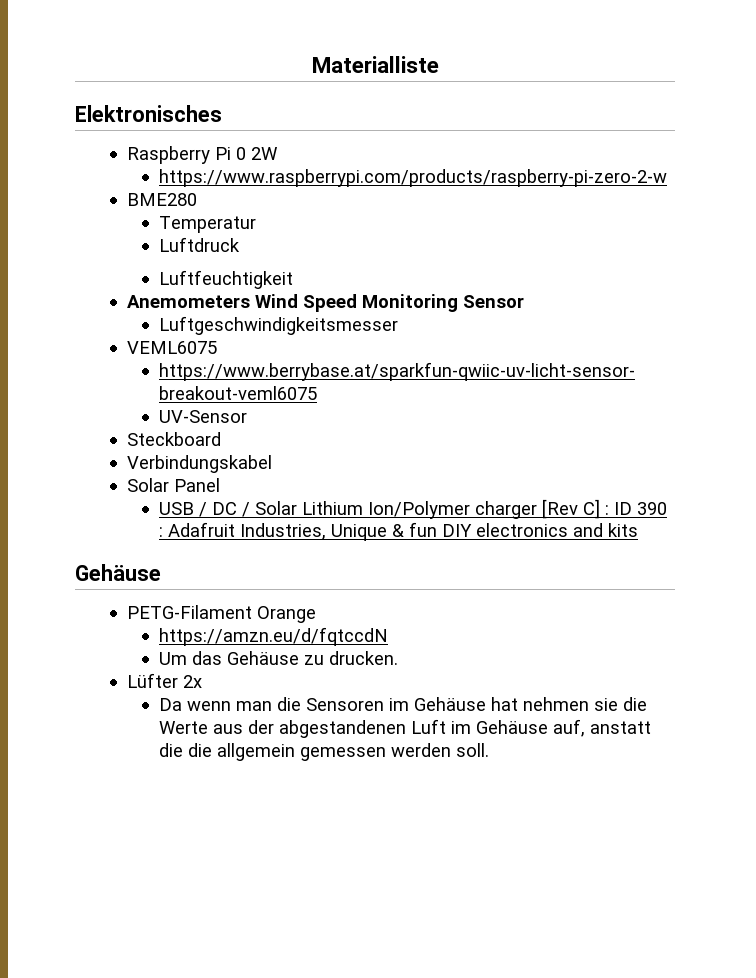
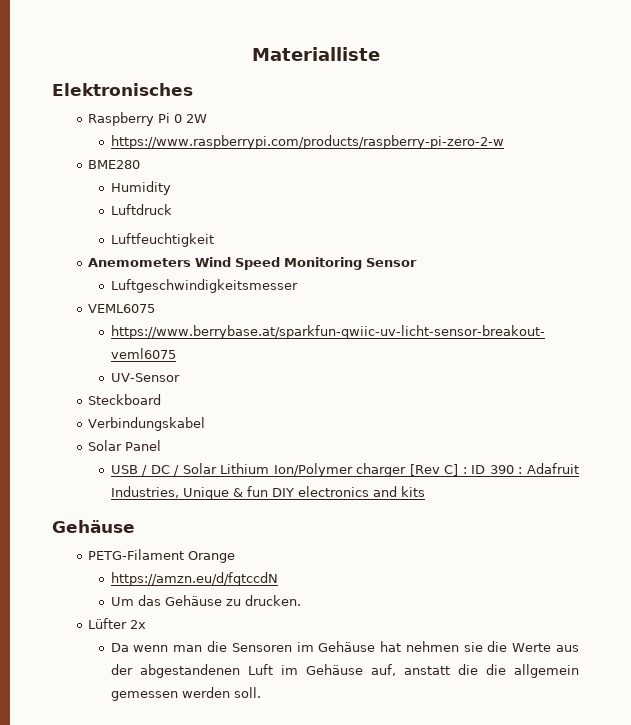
- Temperatur
+ Humidity

